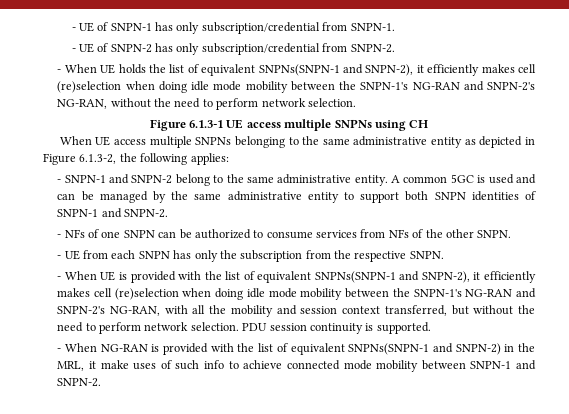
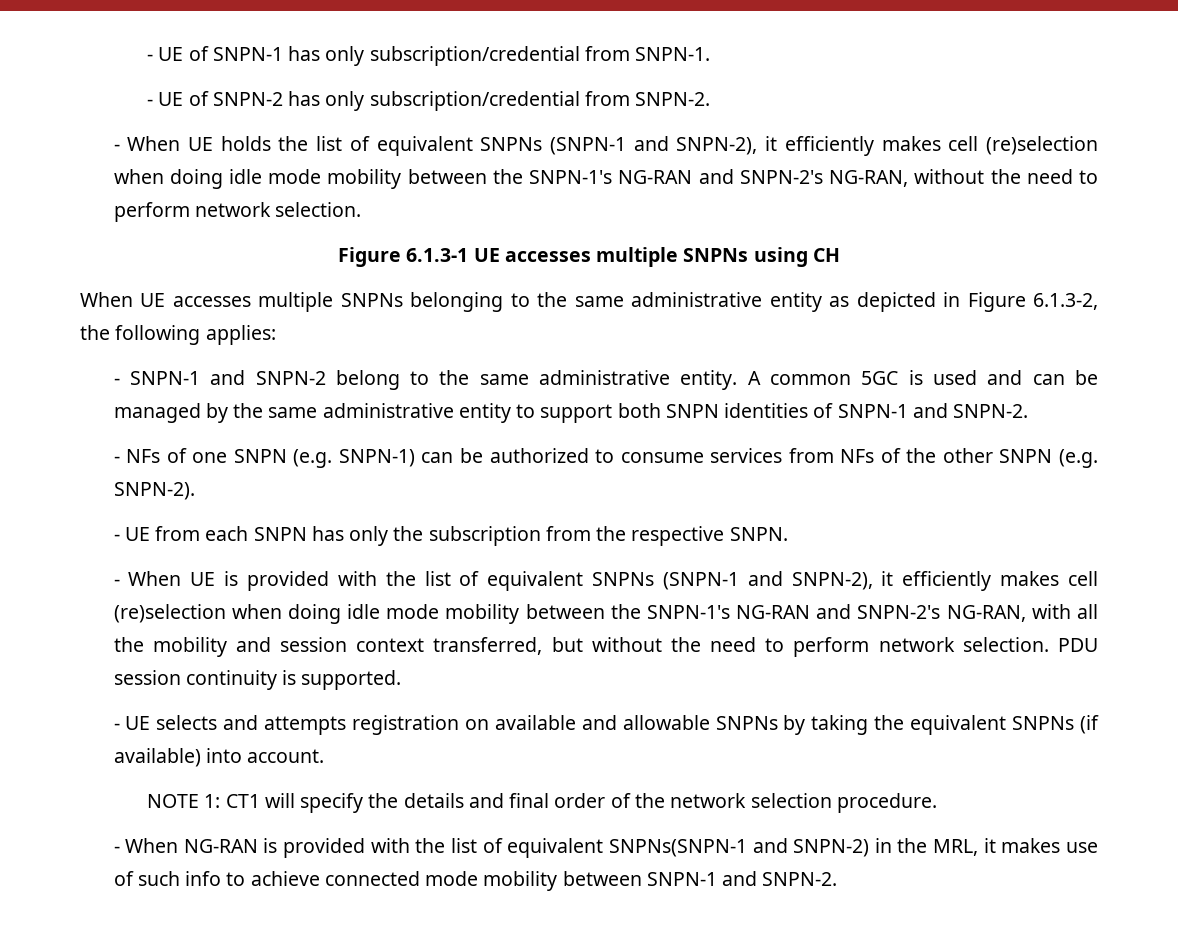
- - When UE holds the list of equivalent SNPNs(SNPN-1 and SNPN-2), it efficiently makes cell (re)selection when doing idle mode mobility between the SNPN-1's NG-RAN and SNPN-2's NG-RAN, without the need to perform network selection.
+ - When UE holds the list of equivalent SNPNs (SNPN-1 and SNPN-2), it efficiently makes cell (re)selection when doing idle mode mobility between the SNPN-1's NG-RAN and SNPN-2's NG-RAN, without the need to perform network selection.
- Figure 6.1.3-1 UE access multiple SNPNs using CH
+ Figure 6.1.3-1 UE accesses multiple SNPNs using CH
- When UE access multiple SNPNs belonging to the same administrative entity as depicted in Figure 6.1.3-2, the following applies:
+ When UE accesses multiple SNPNs belonging to the same administrative entity as depicted in Figure 6.1.3-2, the following applies:
- - NFs of one SNPN can be authorized to consume services from NFs of the other SNPN.
+ - NFs of one SNPN (e.g. SNPN-1) can be authorized to consume services from NFs of the other SNPN (e.g. SNPN-2).
- - When UE is provided with the list of equivalent SNPNs(SNPN-1 and SNPN-2), it efficiently makes cell (re)selection when doing idle mode mobility between the SNPN-1's NG-RAN and SNPN-2's NG-RAN, with all the mobility and session context transferred, but without the need to perform network selection.
+ - When UE is provided with the list of equivalent SNPNs (SNPN-1 and SNPN-2), it efficiently makes cell (re)selection when doing idle mode mobility between the SNPN-1's NG-RAN and SNPN-2's NG-RAN, with all the mobility and session context transferred, but without the need to perform network selection.
+ - UE selects and attempts registration on available and allowable SNPNs by taking the equivalent SNPNs (if available) into account.
+ NOTE 1: CT1 will specify the details and final order of the network selection procedure.
- - When NG-RAN is provided with the list of equivalent SNPNs(SNPN-1 and SNPN-2) in the MRL, it make uses of such info to achieve connected mode mobility between SNPN-1 and SNPN-2.
+ - When NG-RAN is provided with the list of equivalent SNPNs(SNPN-1 and SNPN-2) in the MRL, it makes use of such info to achieve connected mode mobility between SNPN-1 and SNPN-2.

